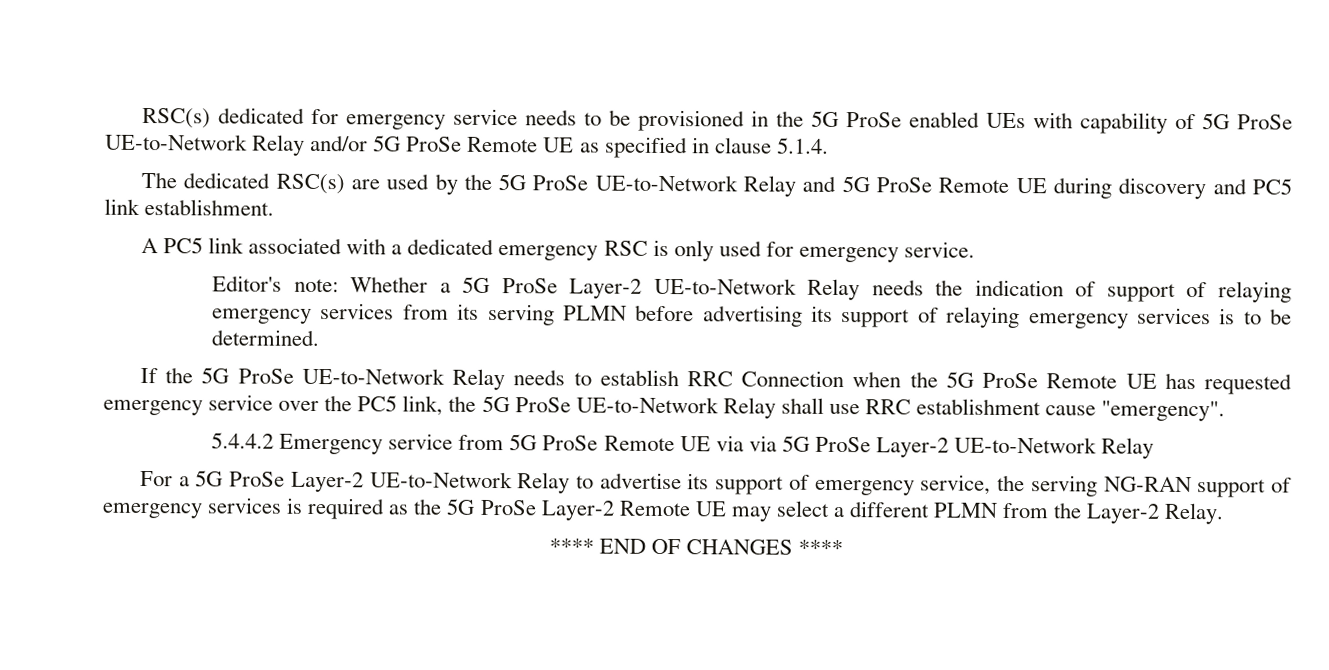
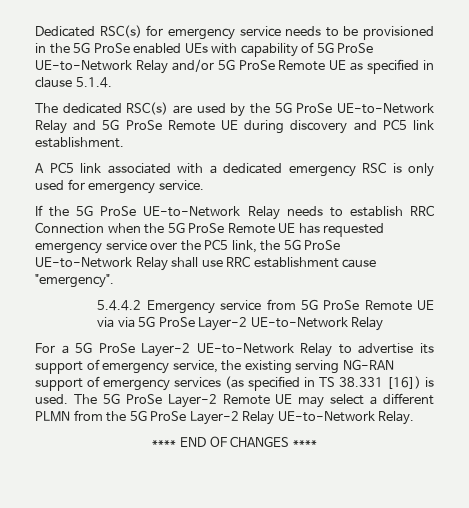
- RSC(s) dedicated for emergency service needs to be provisioned in the 5G ProSe enabled UEs with capability of 5G ProSe UE-to-Network Relay and/or 5G ProSe Remote UE as specified in clause 5.1.4.
+ Dedicated RSC(s) for emergency service needs to be provisioned in the 5G ProSe enabled UEs with capability of 5G ProSe UE-to-Network Relay and/or 5G ProSe Remote UE as specified in clause 5.1.4.
- Editor's note: Whether a 5G ProSe Layer-2 UE-to-Network Relay needs the indication of support of relaying emergency services from its serving PLMN before advertising its support of relaying emergency services is to be determined.
- For a 5G ProSe Layer-2 UE-to-Network Relay to advertise its support of emergency service, the serving NG-RAN support of emergency services is required as the 5G ProSe Layer-2 Remote UE may select a different PLMN from the Layer-2 Relay.
+ For a 5G ProSe Layer-2 UE-to-Network Relay to advertise its support of emergency service, the existing serving NG-RAN support of emergency services (as specified in TS 38.331 [16]) is used. The 5G ProSe Layer-2 Remote UE may select a different PLMN from the 5G ProSe Layer-2 Relay UE-to-Network Relay.

